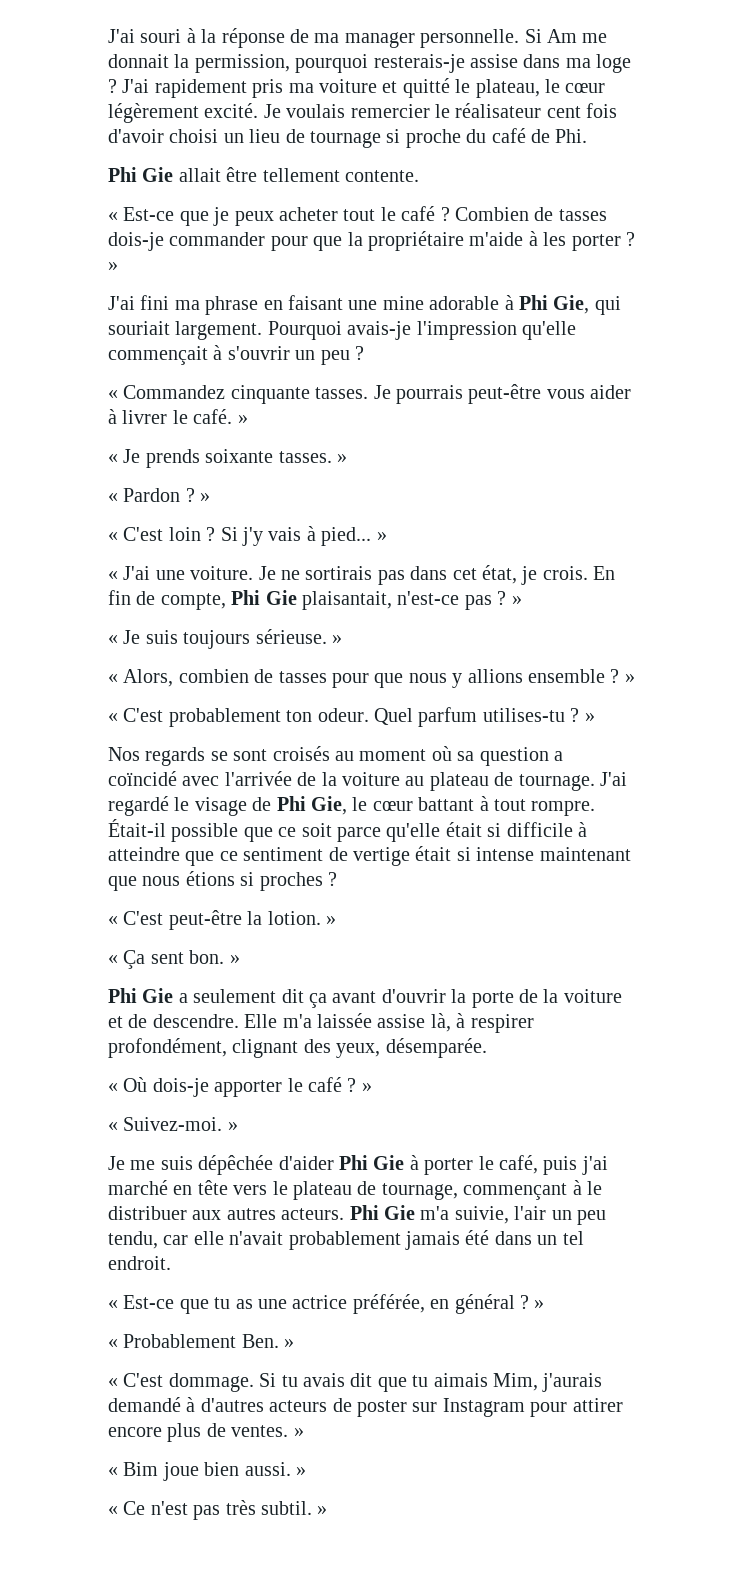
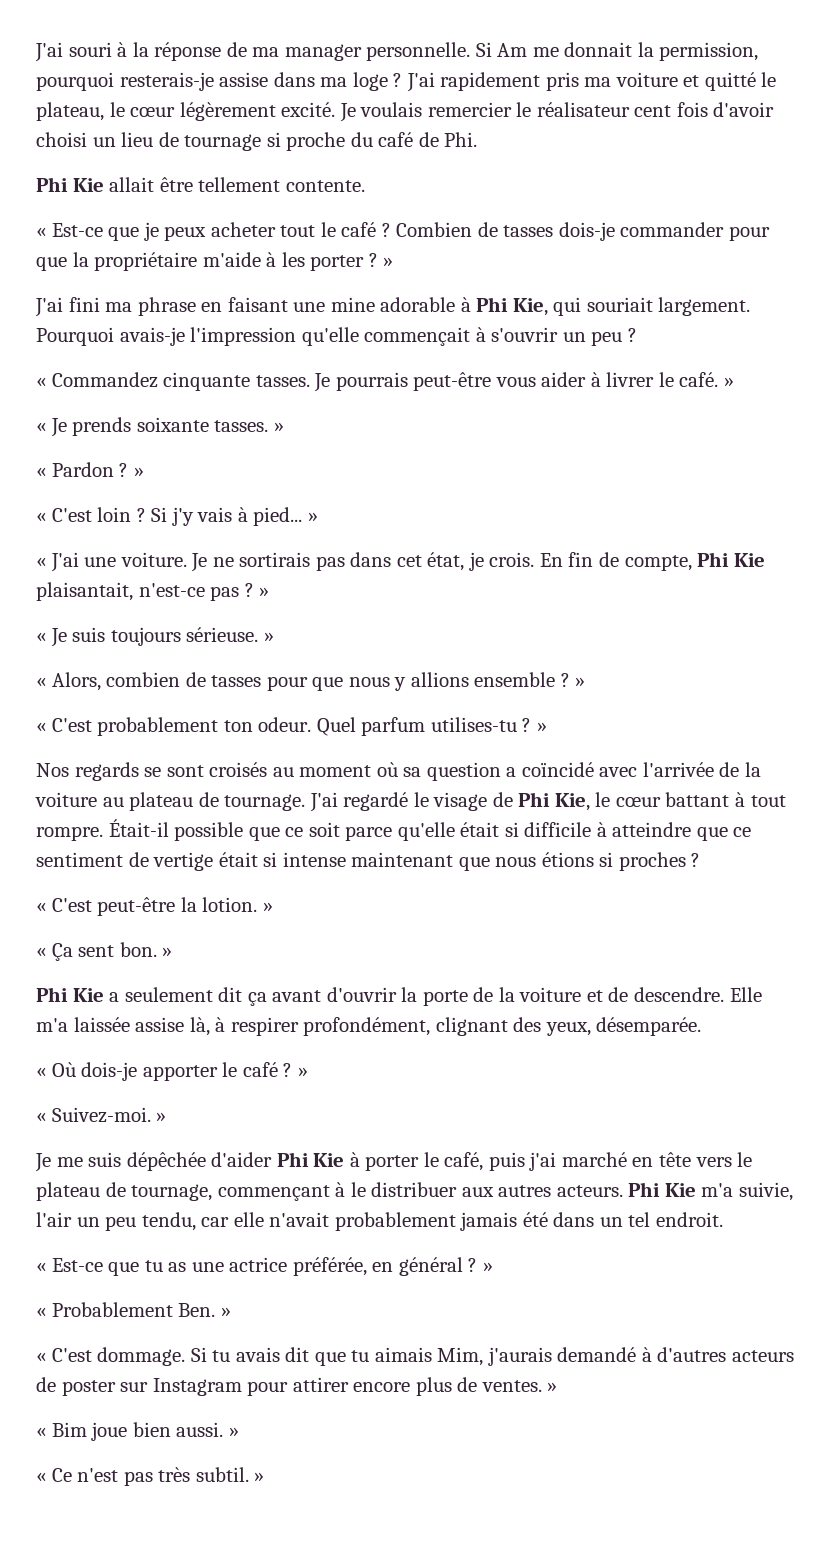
- Phi Gie allait être tellement contente.
+ Phi Kie allait être tellement contente.
- J'ai fini ma phrase en faisant une mine adorable à Phi Gie, qui souriait largement.
+ J'ai fini ma phrase en faisant une mine adorable à Phi Kie, qui souriait largement.
- En fin de compte, Phi Gie plaisantait, n'est-ce pas ? »
+ En fin de compte, Phi Kie plaisantait, n'est-ce pas ? »
- J'ai regardé le visage de Phi Gie, le cœur battant à tout rompre.
+ J'ai regardé le visage de Phi Kie, le cœur battant à tout rompre.
- Phi Gie a seulement dit ça avant d'ouvrir la porte de la voiture et de descendre.
+ Phi Kie a seulement dit ça avant d'ouvrir la porte de la voiture et de descendre.
- Je me suis dépêchée d'aider Phi Gie à porter le café, puis j'ai marché en tête vers le plateau de tournage, commençant à le distribuer aux autres acteurs.
+ Je me suis dépêchée d'aider Phi Kie à porter le café, puis j'ai marché en tête vers le plateau de tournage, commençant à le distribuer aux autres acteurs.
- Phi Gie m'a suivie, l'air un peu tendu, car elle n'avait probablement jamais été dans un tel endroit.
+ Phi Kie m'a suivie, l'air un peu tendu, car elle n'avait probablement jamais été dans un tel endroit.

